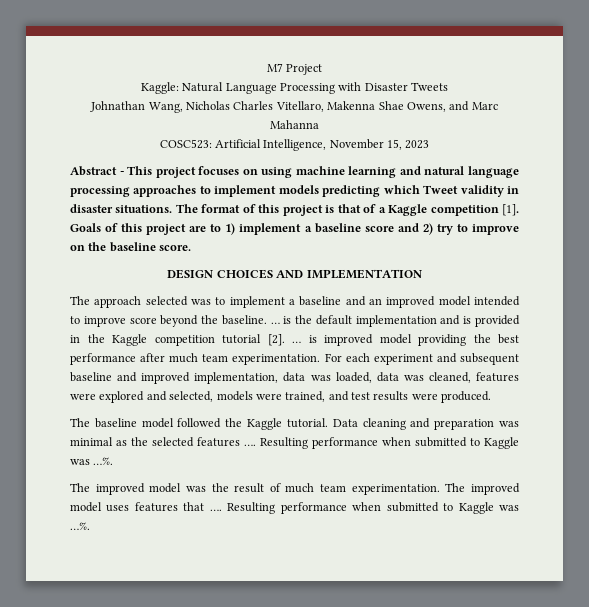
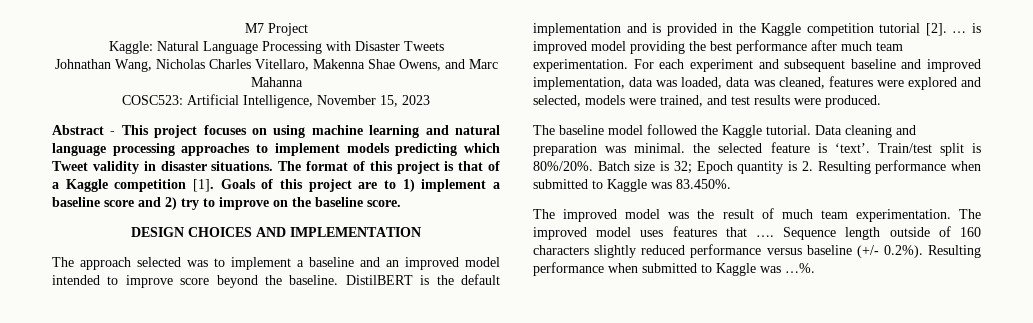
- … is the default implementation and is provided in the Kaggle competition tutorial [2].
+ DistilBERT is the default implementation and is provided in the Kaggle competition tutorial [2].
- Data cleaning and preparation was minimal as the selected features …. Resulting performance when submitted to Kaggle was …%.
+ Data cleaning and preparation was minimal. the selected feature is ‘text’. Train/test split is 80%/20%. Batch size is 32; Epoch quantity is 2. Resulting performance when submitted to Kaggle was 83.450%.
- The improved model uses features that …. Resulting performance when submitted to Kaggle was …%.
+ The improved model uses features that …. Sequence length outside of 160 characters slightly reduced performance versus baseline (+/- 0.2%). Resulting performance when submitted to Kaggle was …%.

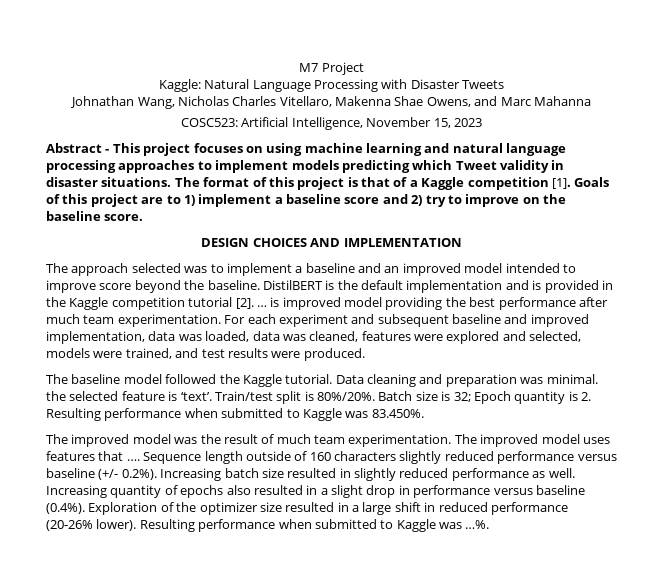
- Sequence length outside of 160 characters slightly reduced performance versus baseline (+/- 0.2%). Resulting performance when submitted to Kaggle was …%.
+ Sequence length outside of 160 characters slightly reduced performance versus baseline (+/- 0.2%). Increasing batch size resulted in slightly reduced performance as well. Increasing quantity of epochs also resulted in a slight drop in performance versus baseline (0.4%). Exploration of the optimizer size resulted in a large shift in reduced performance (20-26% lower). Resulting performance when submitted to Kaggle was …%.

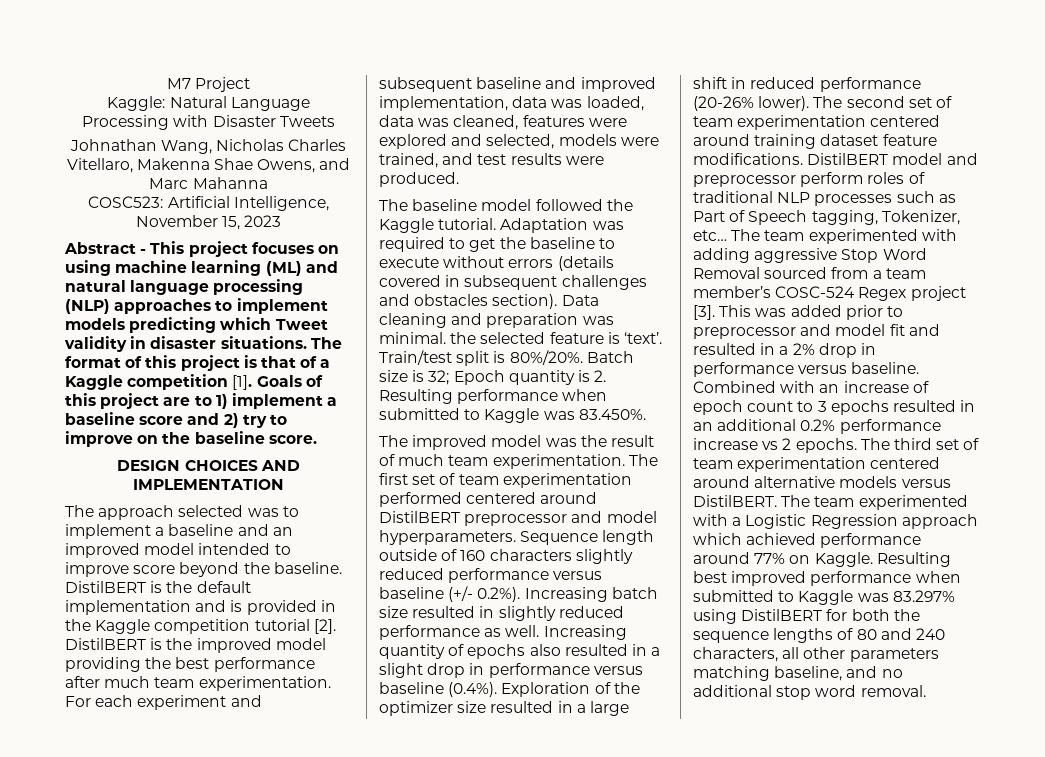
- Abstract - This project focuses on using machine learning and natural language processing approaches to implement models predicting which Tweet validity in disaster situations.
+ Abstract - This project focuses on using machine learning (ML) and natural language processing (NLP) approaches to implement models predicting which Tweet validity in disaster situations.
- … is improved model providing the best performance after much team experimentation.
+ DistilBERT is the improved model providing the best performance after much team experimentation.
+ Adaptation was required to get the baseline to execute without errors (details covered in subsequent challenges and obstacles section).
- The improved model uses features that ….
+ The first set of team experimentation performed centered around DistilBERT preprocessor and model hyperparameters.
- Resulting performance when submitted to Kaggle was …%.
+ The second set of team experimentation centered around training dataset feature modifications. DistilBERT model and preprocessor perform roles of traditional NLP processes such as Part of Speech tagging, Tokenizer, etc… The team experimented with adding aggressive Stop Word Removal sourced from a team member’s COSC-524 Regex project [3]. This was added prior to preprocessor and model fit and resulted in a 2% drop in performance versus baseline. Combined with an increase of epoch count to 3 epochs resulted in an additional 0.2% performance increase vs 2 epochs. The third set of team experimentation centered around alternative models versus DistilBERT. The team experimented with a Logistic Regression approach which achieved performance around 77% on Kaggle. Resulting best improved performance when submitted to Kaggle was 83.297% using DistilBERT for both the sequence lengths of 80 and 240 characters, all other parameters matching baseline, and no additional stop word removal.

